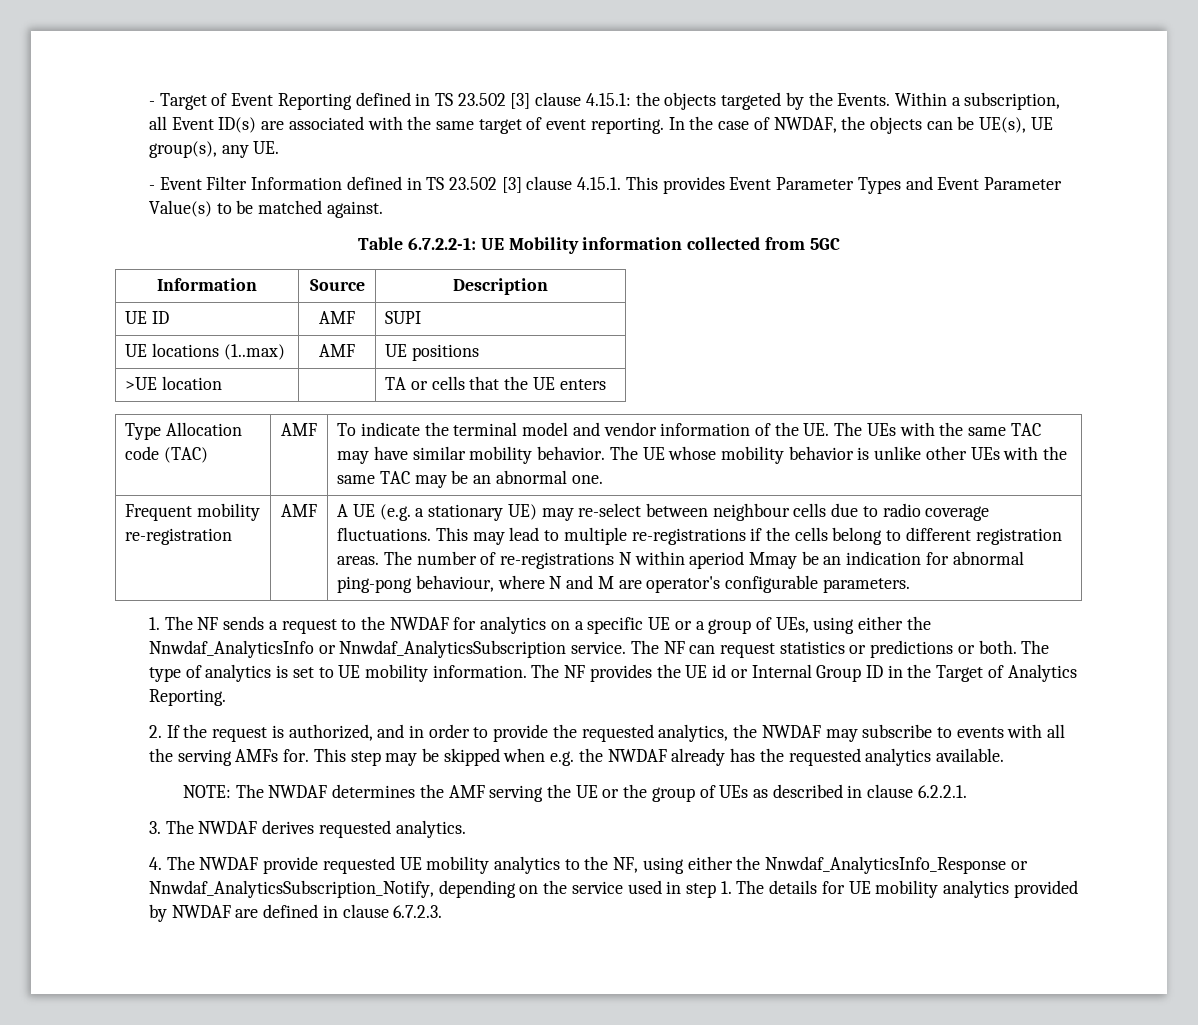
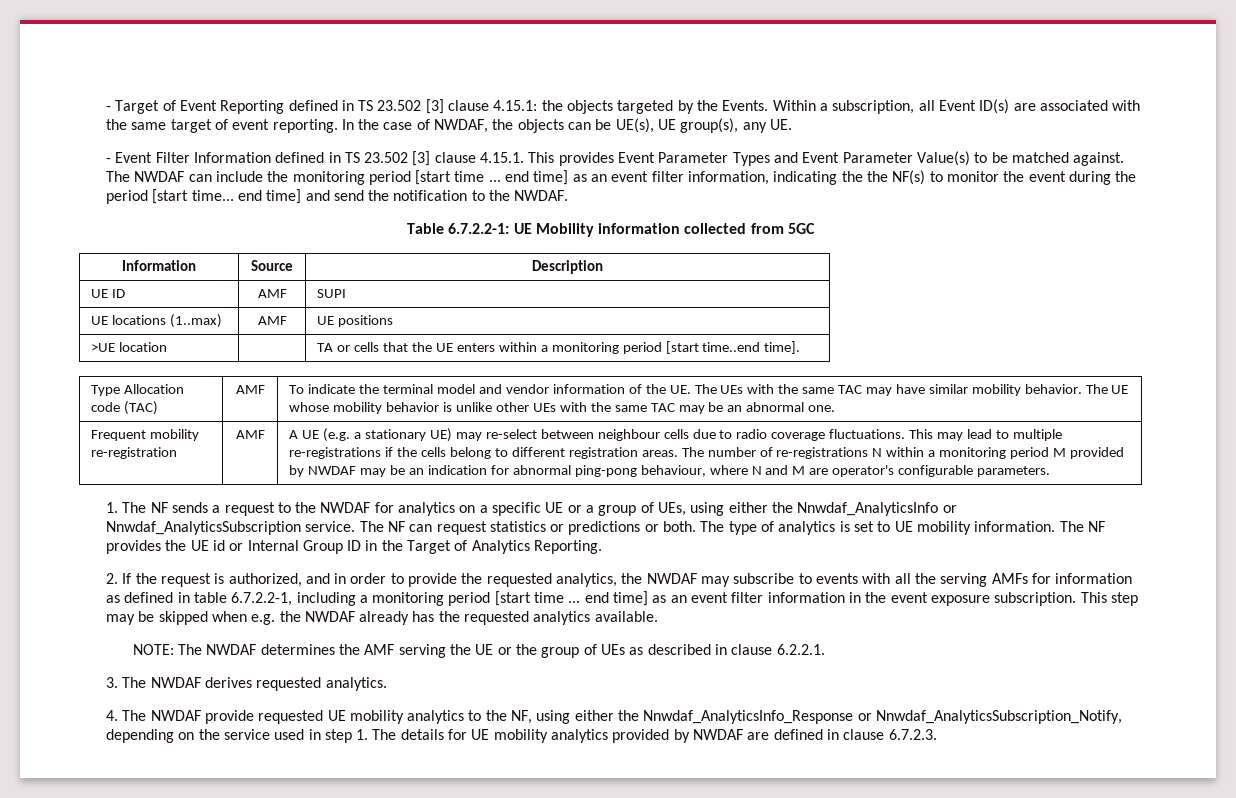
+ The NWDAF can include the monitoring period [start time ... end time] as an event filter information, indicating the the NF(s) to monitor the event during the period [start time... end time] and send the notification to the NWDAF.
- >UE location | | TA or cells that the UE enters
+ >UE location | | TA or cells that the UE enters within a monitoring period [start time..end time].
- The number of re-registrations N within aperiod Mmay be an indication for abnormal ping-pong behaviour, where N and M are operator's configurable parameters.
+ The number of re-registrations N within a monitoring period M provided by NWDAF may be an indication for abnormal ping-pong behaviour, where N and M are operator's configurable parameters.
- 2. If the request is authorized, and in order to provide the requested analytics, the NWDAF may subscribe to events with all the serving AMFs for.
+ 2. If the request is authorized, and in order to provide the requested analytics, the NWDAF may subscribe to events with all the serving AMFs for information as defined in table 6.7.2.2-1, including a monitoring period [start time ... end time] as an event filter information in the event exposure subscription.

